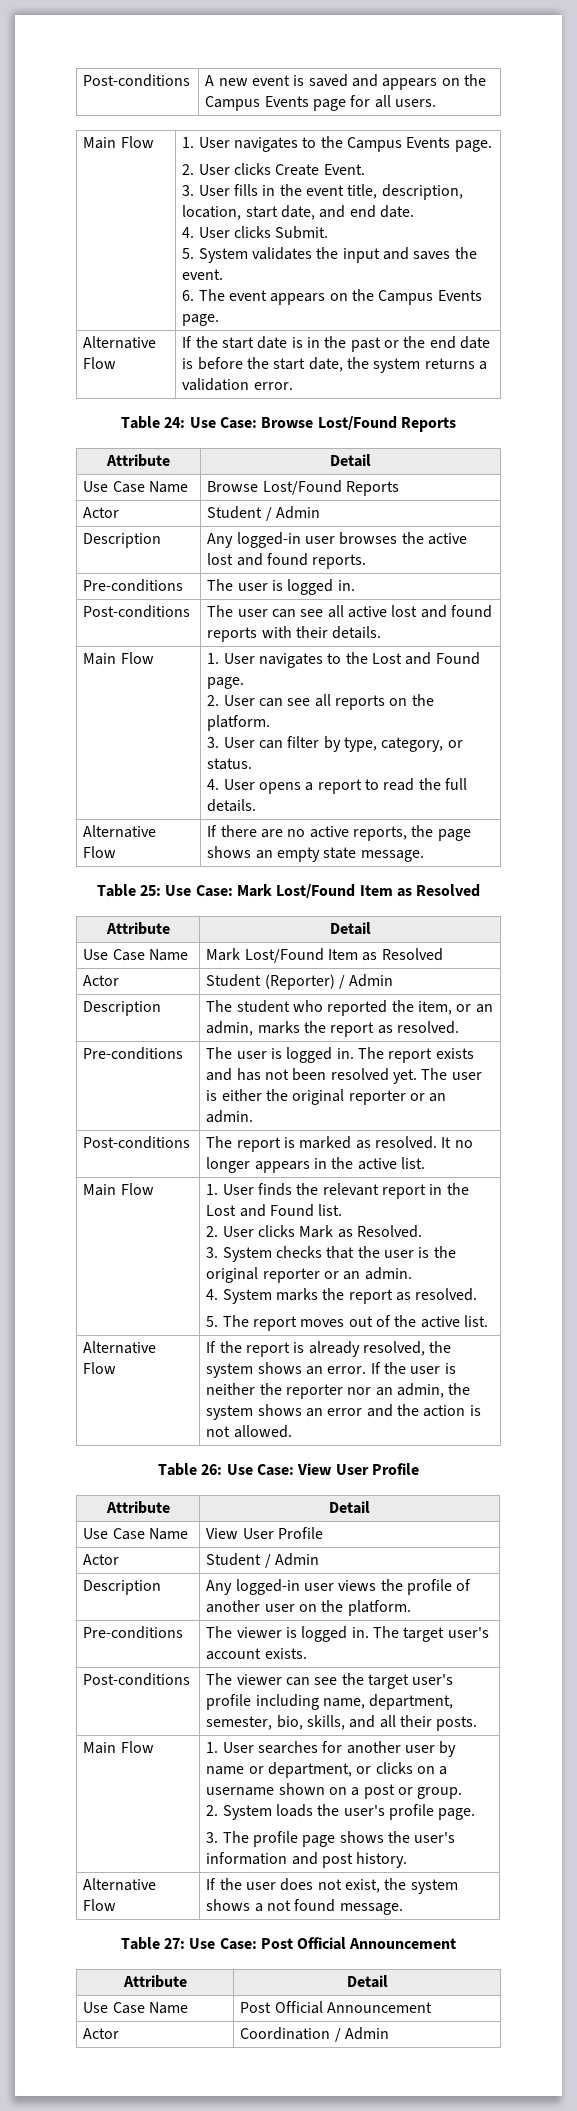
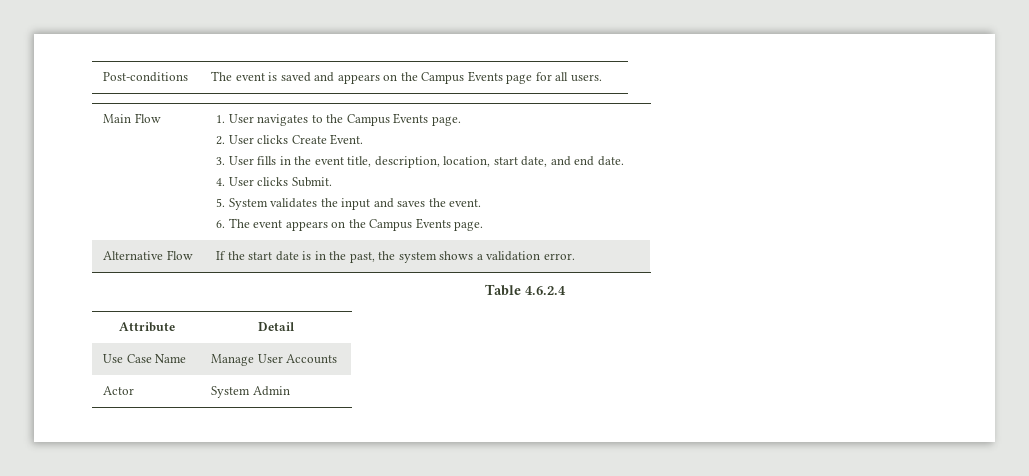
- Post-conditions | A new event is saved and appears on the Campus Events page for all users.
+ Post-conditions | The event is saved and appears on the Campus Events page for all users.
- Alternative Flow | If the start date is in the past or the end date is before the start date, the system returns a validation error.
+ Alternative Flow | If the start date is in the past, the system shows a validation error.
- Table 24: Use Case: Browse Lost/Found Reports
+ Table 4.6.2.4
  Attribute | Detail
- Use Case Name | Browse Lost/Found Reports
- Actor | Student / Admin
- Description | Any logged-in user browses the active lost and found reports.
- Pre-conditions | The user is logged in.
- Post-conditions | The user can see all active lost and found reports with their details.
- Main Flow | 1. User navigates to the Lost and Found page.
- 2. User can see all reports on the platform.
- 3. User can filter by type, category, or status.
- 4. User opens a report to read the full details.
- Alternative Flow | If there are no active reports, the page shows an empty state message.
- Table 25: Use Case: Mark Lost/Found Item as Resolved
- Attribute | Detail
- Use Case Name | Mark Lost/Found Item as Resolved
- Actor | Student (Reporter) / Admin
- Description | The student who reported the item, or an admin, marks the report as resolved.
- Pre-conditions | The user is logged in. The report exists and has not been resolved yet. The user is either the original reporter or an admin.
- Post-conditions | The report is marked as resolved. It no longer appears in the active list.
- Main Flow | 1. User finds the relevant report in the Lost and Found list.
- 2. User clicks Mark as Resolved.
- 3. System checks that the user is the original reporter or an admin.
- 4. System marks the report as resolved.
- 5. The report moves out of the active list.
- Alternative Flow | If the report is already resolved, the system shows an error. If the user is neither the reporter nor an admin, the system shows an error and the action is not allowed.
- Table 26: Use Case: View User Profile
- Attribute | Detail
- Use Case Name | View User Profile
- Actor | Student / Admin
- Description | Any logged-in user views the profile of another user on the platform.
- Pre-conditions | The viewer is logged in. The target user's account exists.
- Post-conditions | The viewer can see the target user's profile including name, department, semester, bio, skills, and all their posts.
- Main Flow | 1. User searches for another user by name or department, or clicks on a username shown on a post or group.
- 2. System loads the user's profile page.
- 3. The profile page shows the user's information and post history.
- Alternative Flow | If the user does not exist, the system shows a not found message.
- Table 27: Use Case: Post Official Announcement
- Attribute | Detail
- Use Case Name | Post Official Announcement
- Actor | Coordination / Admin
+ Use Case Name | Manage User Accounts
+ Actor | System Admin

